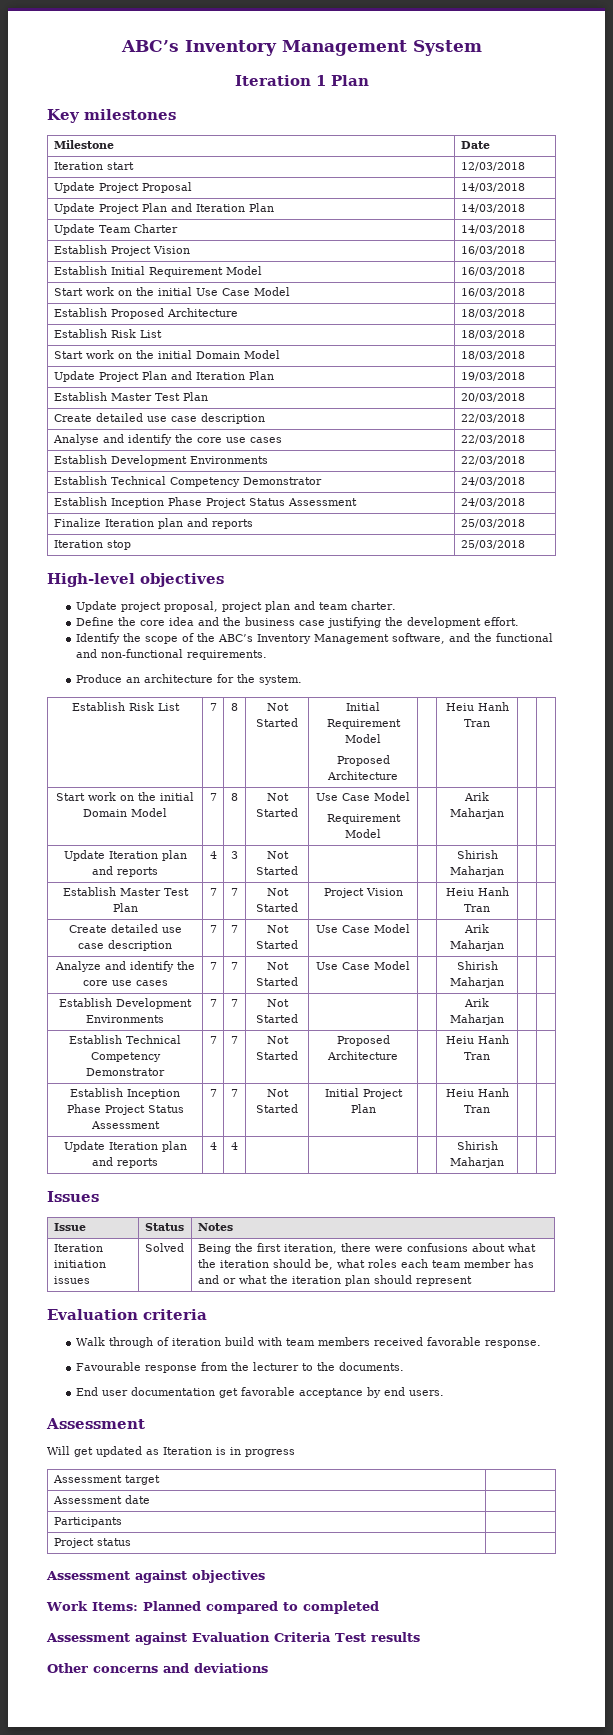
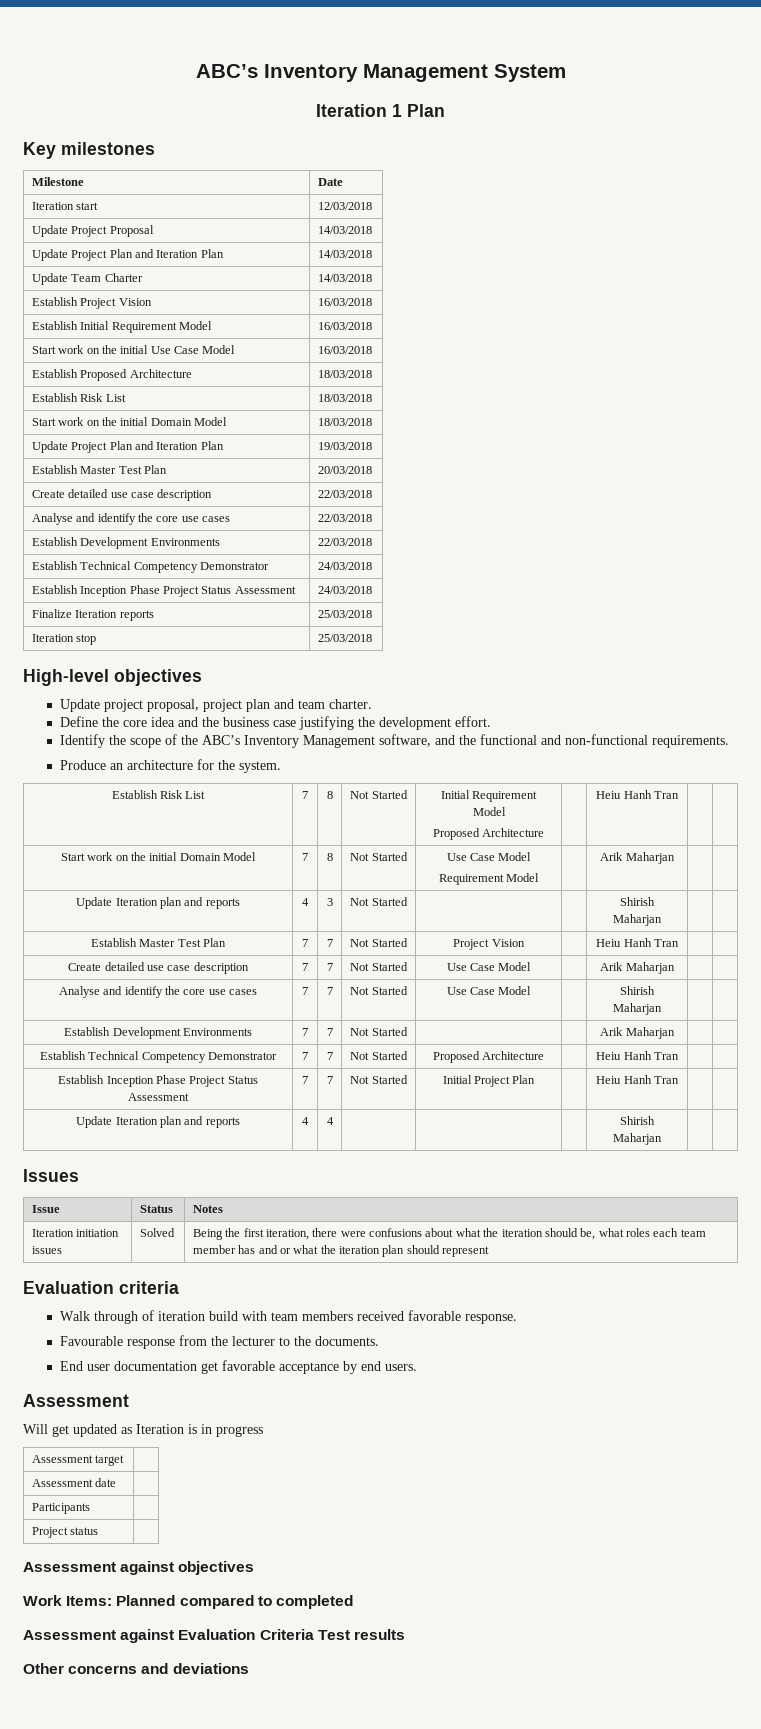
- Finalize Iteration plan and reports | 25/03/2018
+ Finalize Iteration reports | 25/03/2018
- Analyze and identify the core use cases | 7 | 7 | Not Started | Use Case Model | | Shirish Maharjan | |
+ Analyse and identify the core use cases | 7 | 7 | Not Started | Use Case Model | | Shirish Maharjan | |

